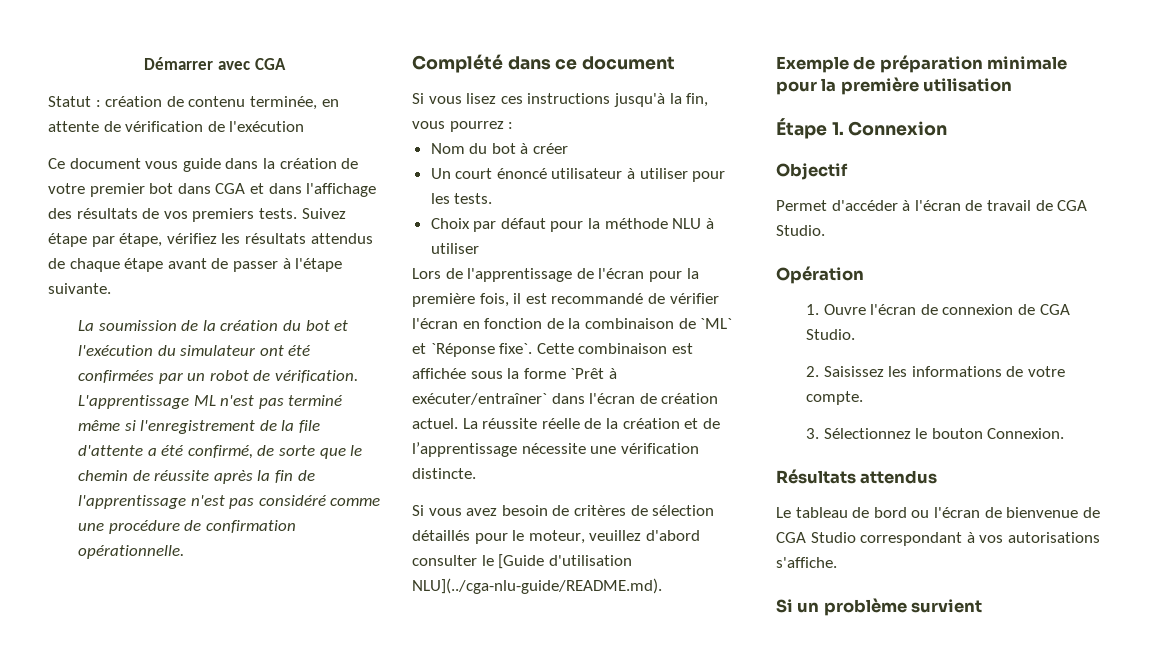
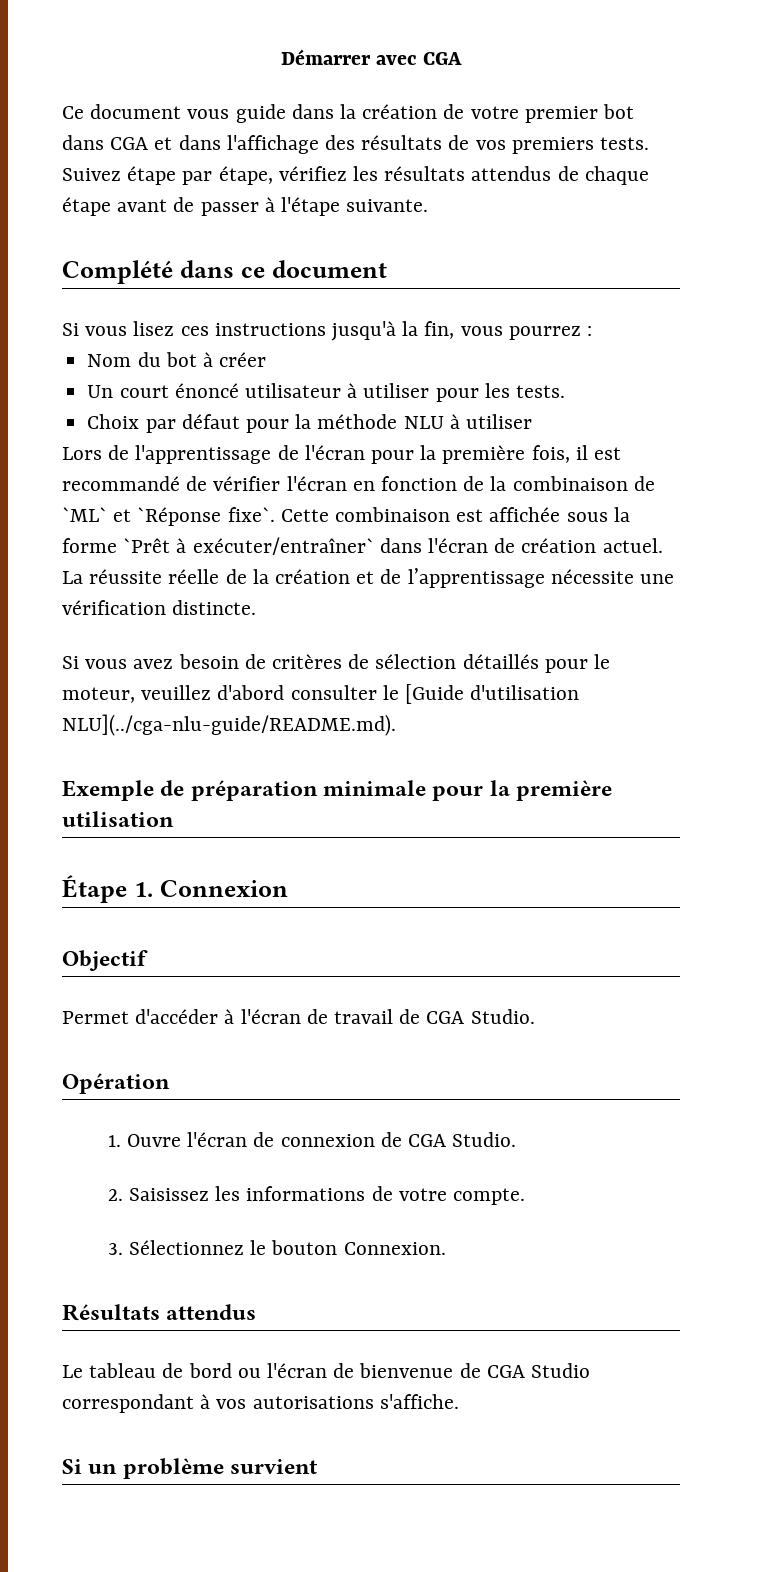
- Statut : création de contenu terminée, en attente de vérification de l'exécution
- La soumission de la création du bot et l'exécution du simulateur ont été confirmées par un robot de vérification. L'apprentissage ML n'est pas terminé même si l'enregistrement de la file d'attente a été confirmé, de sorte que le chemin de réussite après la fin de l'apprentissage n'est pas considéré comme une procédure de confirmation opérationnelle.

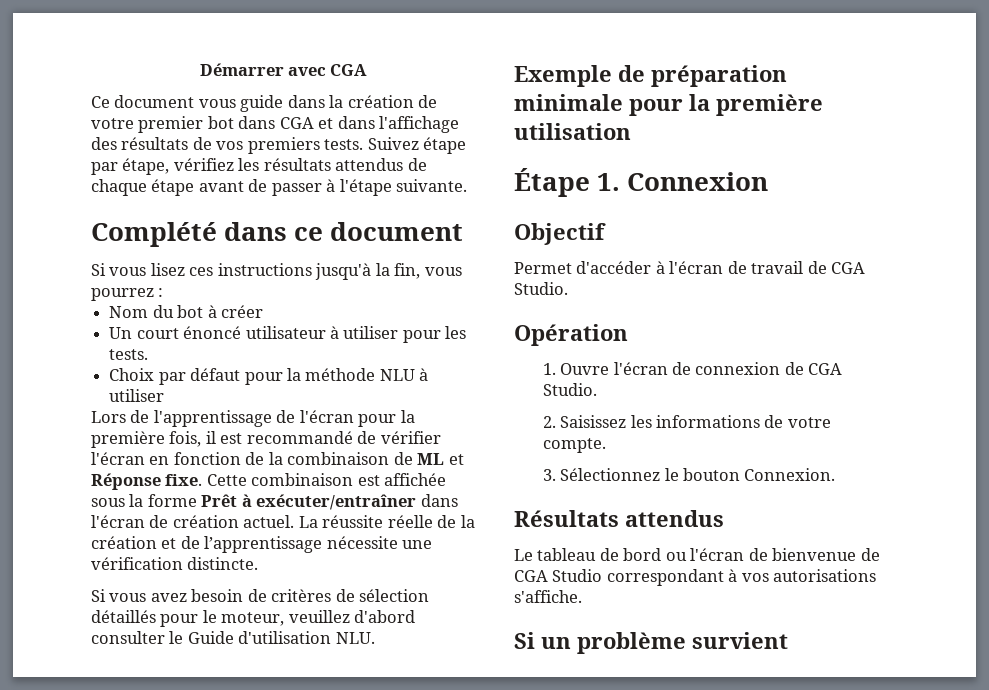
- Lors de l'apprentissage de l'écran pour la première fois, il est recommandé de vérifier l'écran en fonction de la combinaison de `ML` et `Réponse fixe`.
+ Lors de l'apprentissage de l'écran pour la première fois, il est recommandé de vérifier l'écran en fonction de la combinaison de ML et Réponse fixe.
- Cette combinaison est affichée sous la forme `Prêt à exécuter/entraîner` dans l'écran de création actuel.
+ Cette combinaison est affichée sous la forme Prêt à exécuter/entraîner dans l'écran de création actuel.
- Si vous avez besoin de critères de sélection détaillés pour le moteur, veuillez d'abord consulter le [Guide d'utilisation NLU](../cga-nlu-guide/README.md).
+ Si vous avez besoin de critères de sélection détaillés pour le moteur, veuillez d'abord consulter le Guide d'utilisation NLU.

